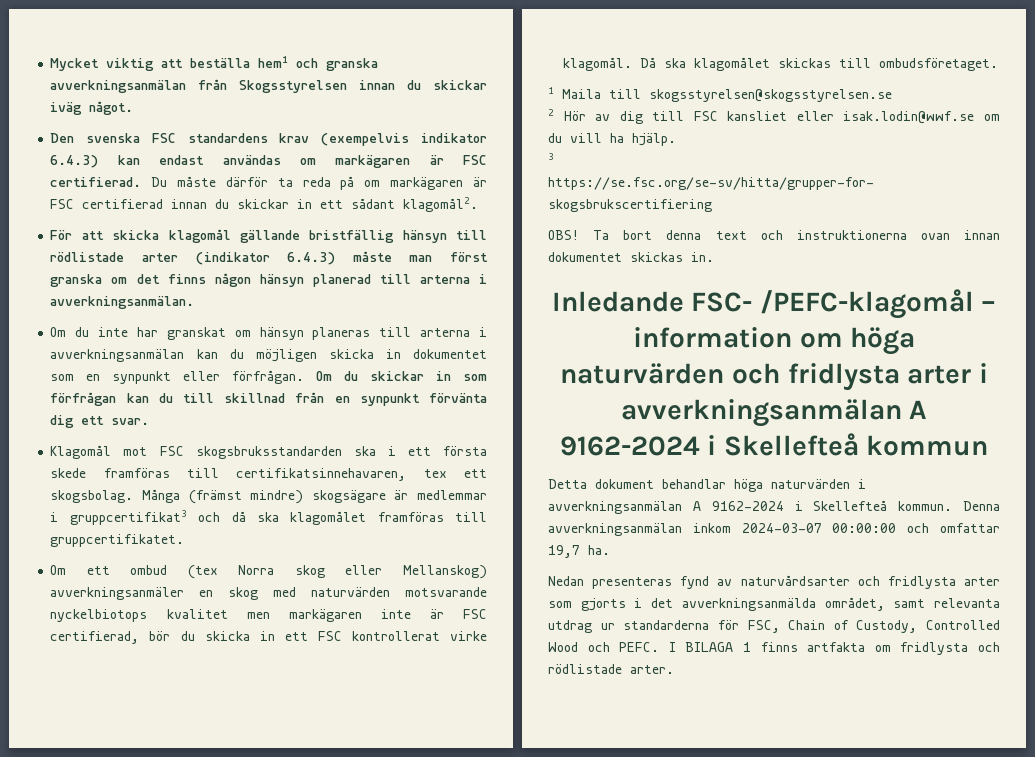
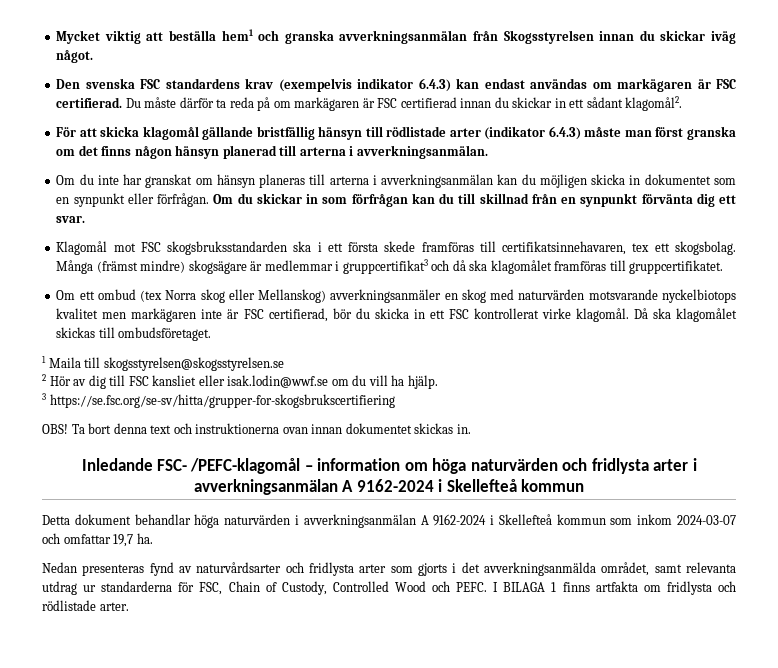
- Detta dokument behandlar höga naturvärden i avverkningsanmälan A 9162-2024 i Skellefteå kommun. Denna avverkningsanmälan inkom 2024-03-07 00:00:00 och omfattar 19,7 ha.
+ Detta dokument behandlar höga naturvärden i avverkningsanmälan A 9162-2024 i Skellefteå kommun som inkom 2024-03-07 och omfattar 19,7 ha.

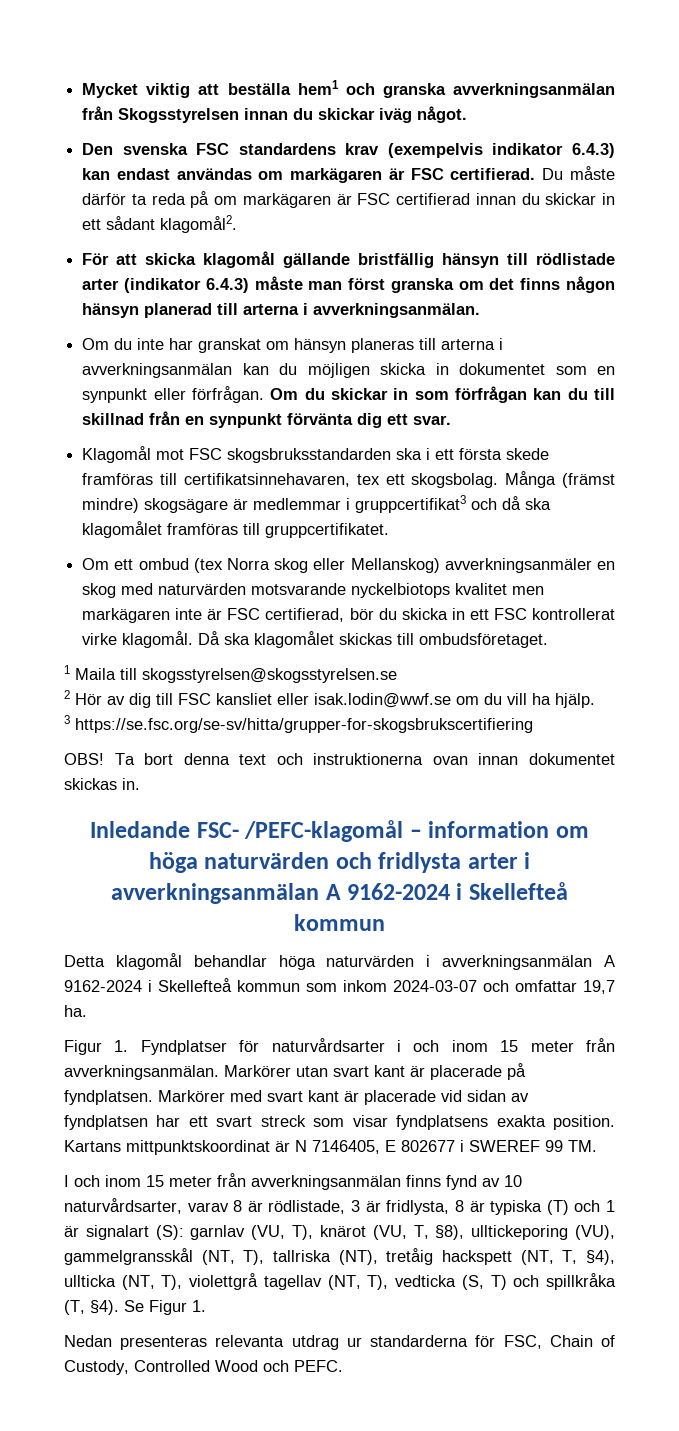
- Detta dokument behandlar höga naturvärden i avverkningsanmälan A 9162-2024 i Skellefteå kommun som inkom 2024-03-07 och omfattar 19,7 ha.
+ Detta klagomål behandlar höga naturvärden i avverkningsanmälan A 9162-2024 i Skellefteå kommun som inkom 2024-03-07 och omfattar 19,7 ha.
- Nedan presenteras fynd av naturvårdsarter och fridlysta arter som gjorts i det avverkningsanmälda området, samt relevanta utdrag ur standarderna för FSC, Chain of Custody, Controlled Wood och PEFC. I BILAGA 1 finns artfakta om fridlysta och rödlistade arter.
+ Figur 1. Fyndplatser för naturvårdsarter i och inom 15 meter från avverkningsanmälan. Markörer utan svart kant är placerade på fyndplatsen. Markörer med svart kant är placerade vid sidan av fyndplatsen har ett svart streck som visar fyndplatsens exakta position. Kartans mittpunktskoordinat är N 7146405, E 802677 i SWEREF 99 TM.
+ I och inom 15 meter från avverkningsanmälan finns fynd av 10 naturvårdsarter, varav 8 är rödlistade, 3 är fridlysta, 8 är typiska (T) och 1 är signalart (S): garnlav (VU, T), knärot (VU, T, §8), ulltickeporing (VU), gammelgransskål (NT, T), tallriska (NT), tretåig hackspett (NT, T, §4), ullticka (NT, T), violettgrå tagellav (NT, T), vedticka (S, T) och spillkråka (T, §4). Se Figur 1.
+ Nedan presenteras relevanta utdrag ur standarderna för FSC, Chain of Custody, Controlled Wood och PEFC.

